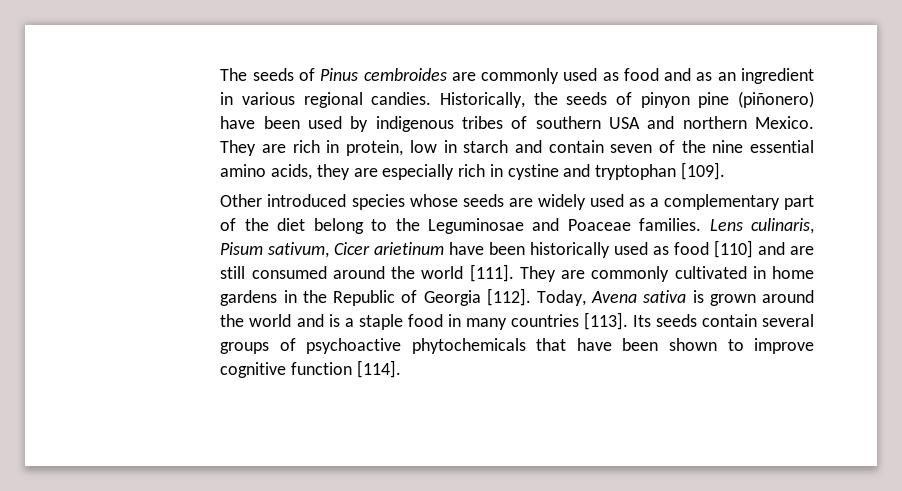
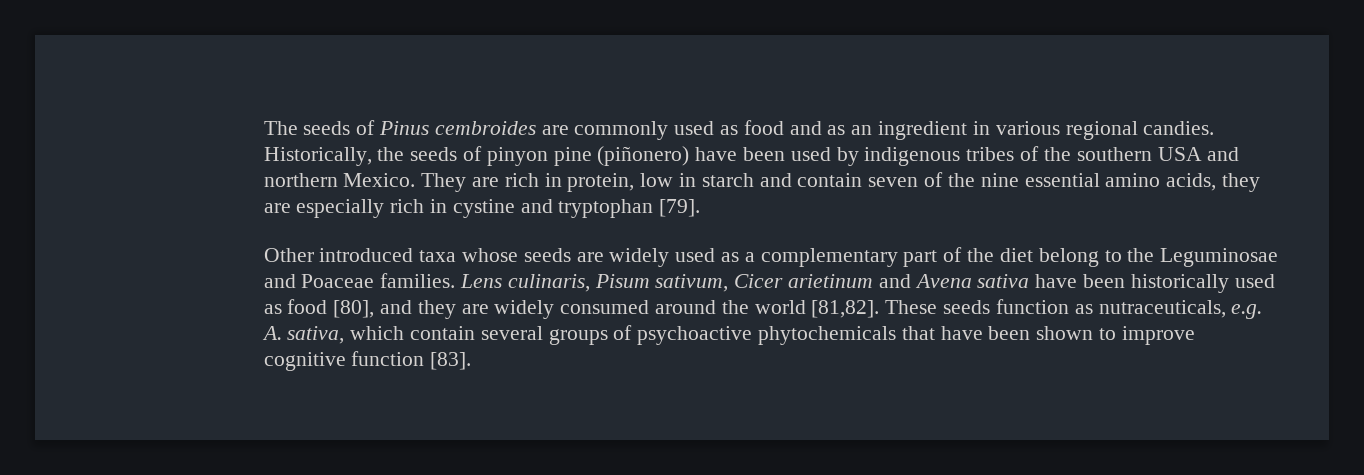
- Historically, the seeds of pinyon pine (piñonero) have been used by indigenous tribes of southern USA and northern Mexico.
+ Historically, the seeds of pinyon pine (piñonero) have been used by indigenous tribes of the southern USA and northern Mexico.
- They are rich in protein, low in starch and contain seven of the nine essential amino acids, they are especially rich in cystine and tryptophan [109].
+ They are rich in protein, low in starch and contain seven of the nine essential amino acids, they are especially rich in cystine and tryptophan [79].
- Other introduced species whose seeds are widely used as a complementary part of the diet belong to the Leguminosae and Poaceae families.
+ Other introduced taxa whose seeds are widely used as a complementary part of the diet belong to the Leguminosae and Poaceae families.
- Lens culinaris, Pisum sativum, Cicer arietinum have been historically used as food [110] and are still consumed around the world [111]. They are commonly cultivated in home gardens in the Republic of Georgia [112]. Today, Avena sativa is grown around the world and is a staple food in many countries [113]. Its seeds contain several groups of psychoactive phytochemicals that have been shown to improve cognitive function [114].
+ Lens culinaris, Pisum sativum, Cicer arietinum and Avena sativa have been historically used as food [80], and they are widely consumed around the world [81,82]. These seeds function as nutraceuticals, e.g. A. sativa, which contain several groups of psychoactive phytochemicals that have been shown to improve cognitive function [83].

